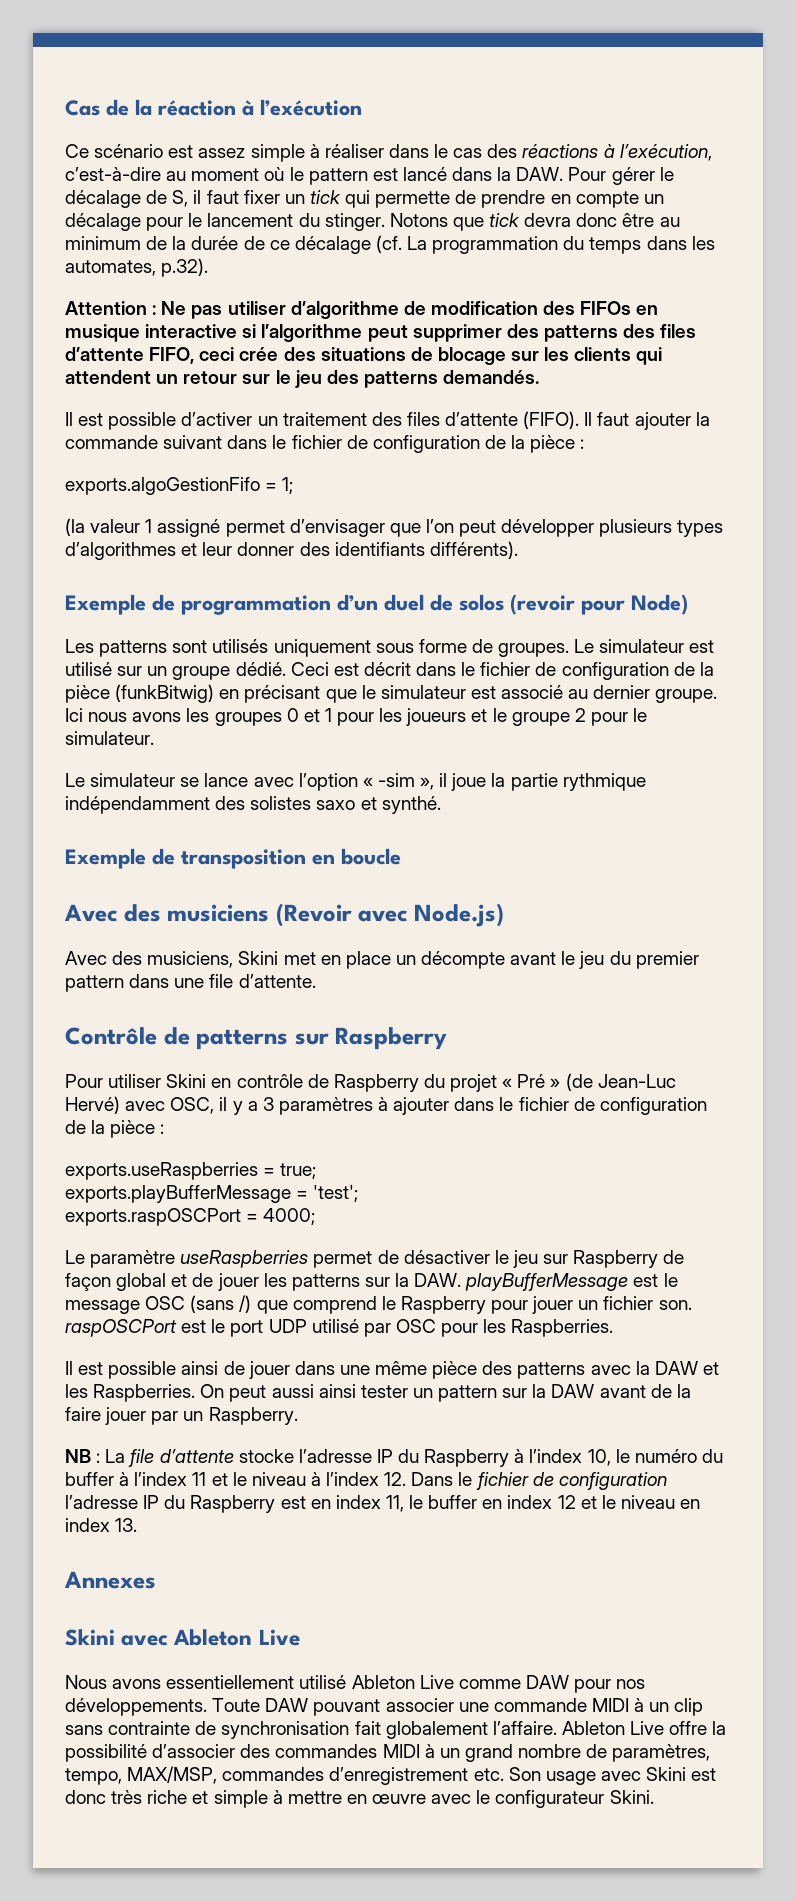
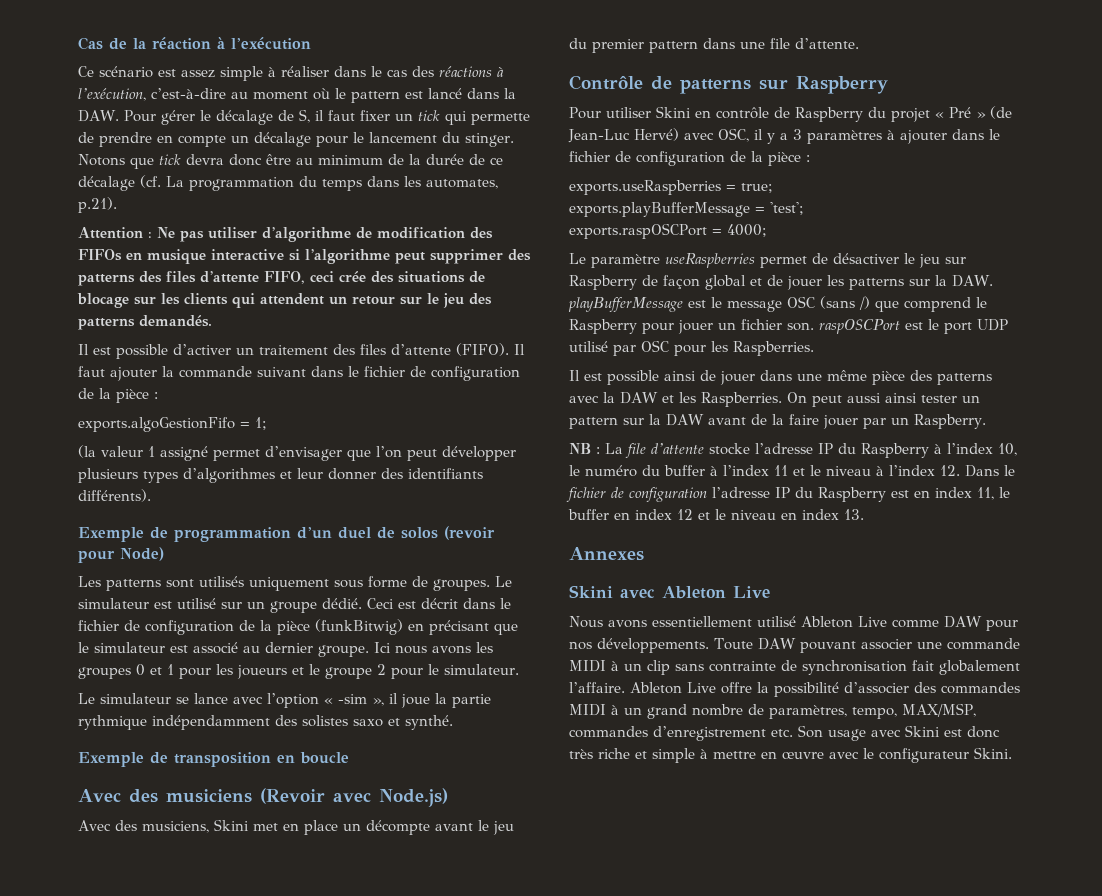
- Notons que tick devra donc être au minimum de la durée de ce décalage (cf. La programmation du temps dans les automates, p.32).
+ Notons que tick devra donc être au minimum de la durée de ce décalage (cf. La programmation du temps dans les automates, p.21).

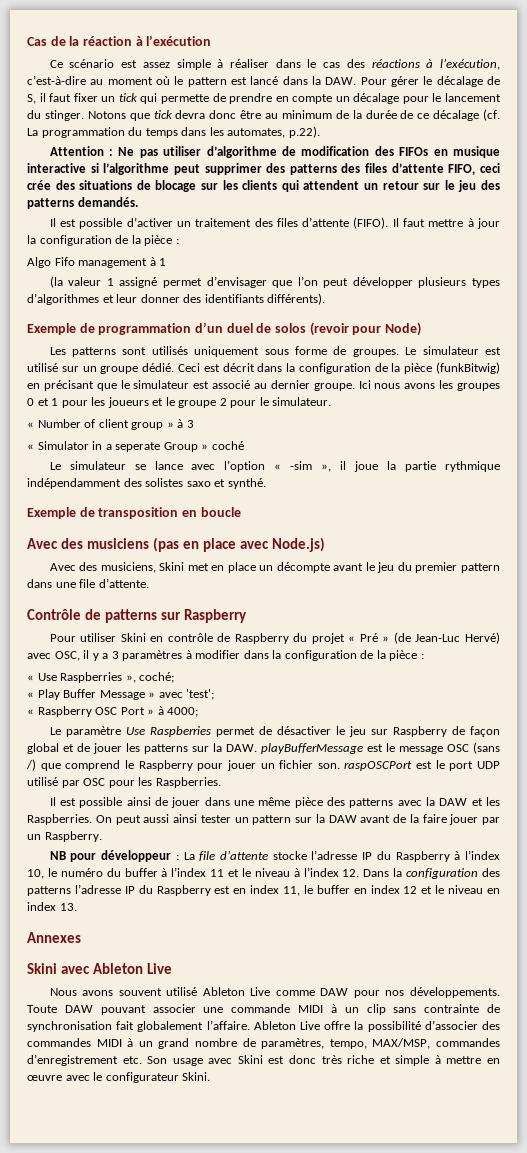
- Notons que tick devra donc être au minimum de la durée de ce décalage (cf. La programmation du temps dans les automates, p.21).
+ Notons que tick devra donc être au minimum de la durée de ce décalage (cf. La programmation du temps dans les automates, p.22).
- Il faut ajouter la commande suivant dans le fichier de configuration de la pièce :
- exports.algoGestionFifo = 1;
+ Il faut mettre à jour la configuration de la pièce :
+ Algo Fifo management à 1
- Ceci est décrit dans le fichier de configuration de la pièce (funkBitwig) en précisant que le simulateur est associé au dernier groupe.
+ Ceci est décrit dans la configuration de la pièce (funkBitwig) en précisant que le simulateur est associé au dernier groupe.
+ « Number of client group » à 3
+ « Simulator in a seperate Group » coché
- Avec des musiciens (Revoir avec Node.js)
+ Avec des musiciens (pas en place avec Node.js)
- Pour utiliser Skini en contrôle de Raspberry du projet « Pré » (de Jean-Luc Hervé) avec OSC, il y a 3 paramètres à ajouter dans le fichier de configuration de la pièce :
- exports.useRaspberries = true;
- exports.playBufferMessage = 'test';
- exports.raspOSCPort = 4000;
+ Pour utiliser Skini en contrôle de Raspberry du projet « Pré » (de Jean-Luc Hervé) avec OSC, il y a 3 paramètres à modifier dans la configuration de la pièce :
+ « Use Raspberries », coché;
+ « Play Buffer Message » avec 'test';
+ « Raspberry OSC Port » à 4000;
- Le paramètre useRaspberries permet de désactiver le jeu sur Raspberry de façon global et de jouer les patterns sur la DAW. playBufferMessage est le message OSC (sans /) que comprend le Raspberry pour jouer un fichier son. raspOSCPort est le port UDP utilisé par OSC pour les Raspberries.
+ Le paramètre Use Raspberries permet de désactiver le jeu sur Raspberry de façon global et de jouer les patterns sur la DAW. playBufferMessage est le message OSC (sans /) que comprend le Raspberry pour jouer un fichier son. raspOSCPort est le port UDP utilisé par OSC pour les Raspberries.
- NB : La file d’attente stocke l’adresse IP du Raspberry à l’index 10, le numéro du buffer à l’index 11 et le niveau à l’index 12. Dans le fichier de configuration l’adresse IP du Raspberry est en index 11, le buffer en index 12 et le niveau en index 13.
+ NB pour développeur : La file d’attente stocke l’adresse IP du Raspberry à l’index 10, le numéro du buffer à l’index 11 et le niveau à l’index 12. Dans la configuration des patterns l’adresse IP du Raspberry est en index 11, le buffer en index 12 et le niveau en index 13.
- Nous avons essentiellement utilisé Ableton Live comme DAW pour nos développements.
+ Nous avons souvent utilisé Ableton Live comme DAW pour nos développements.

